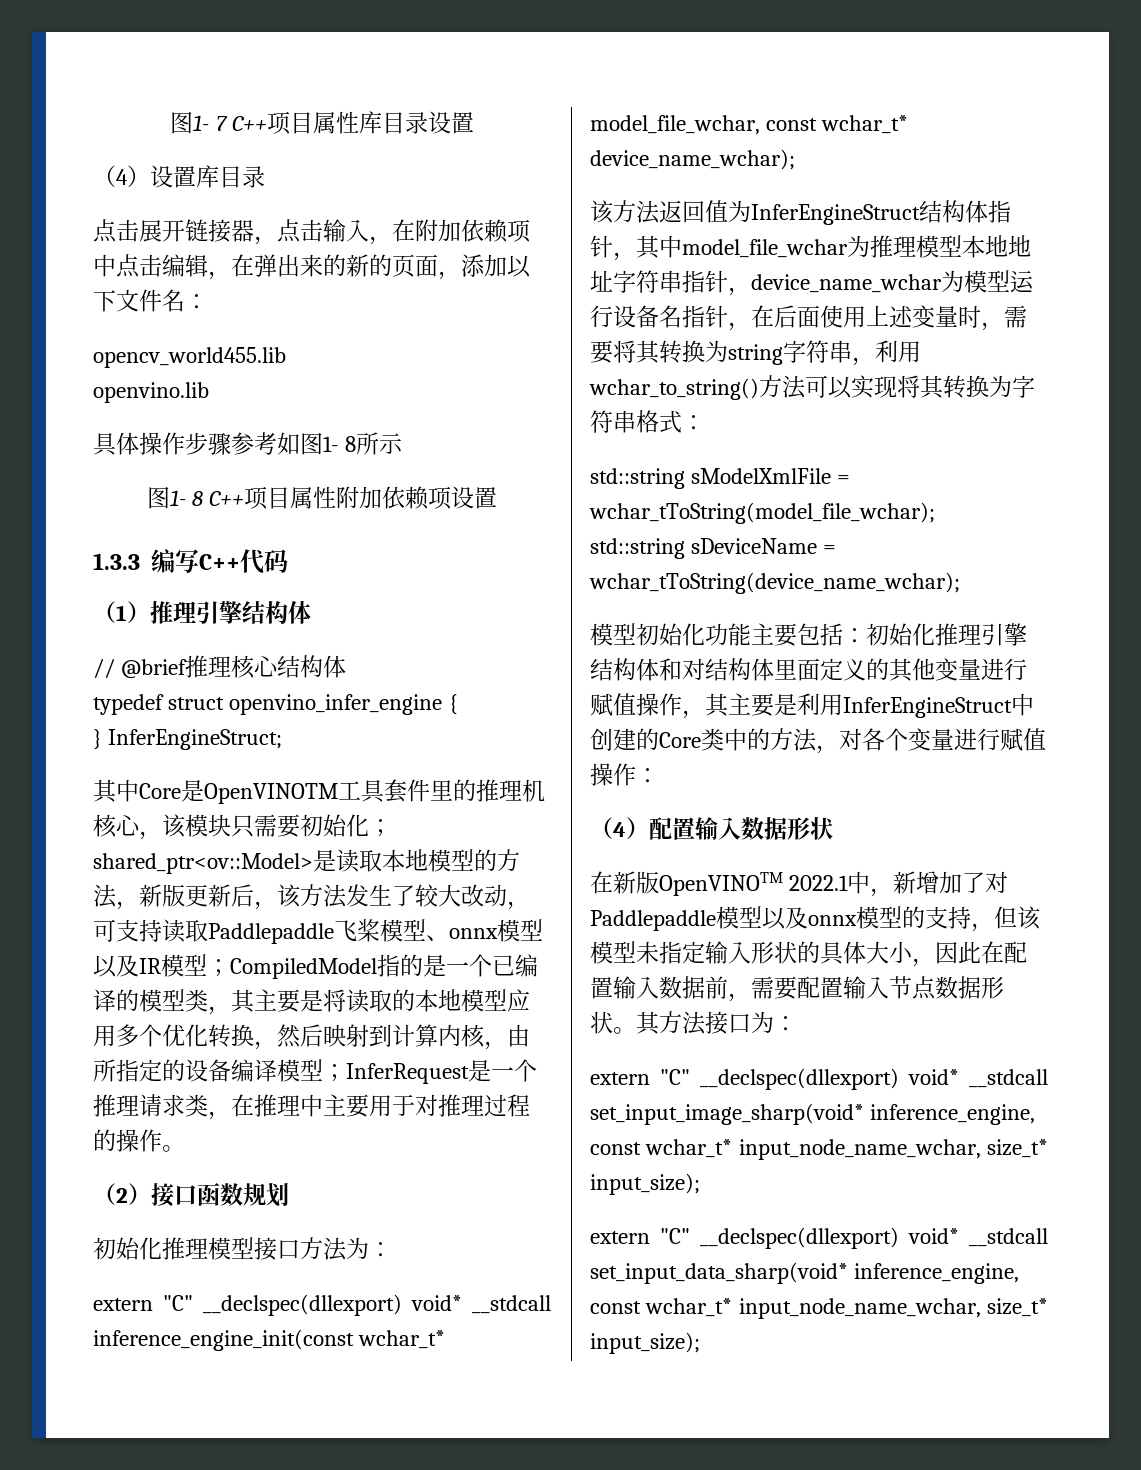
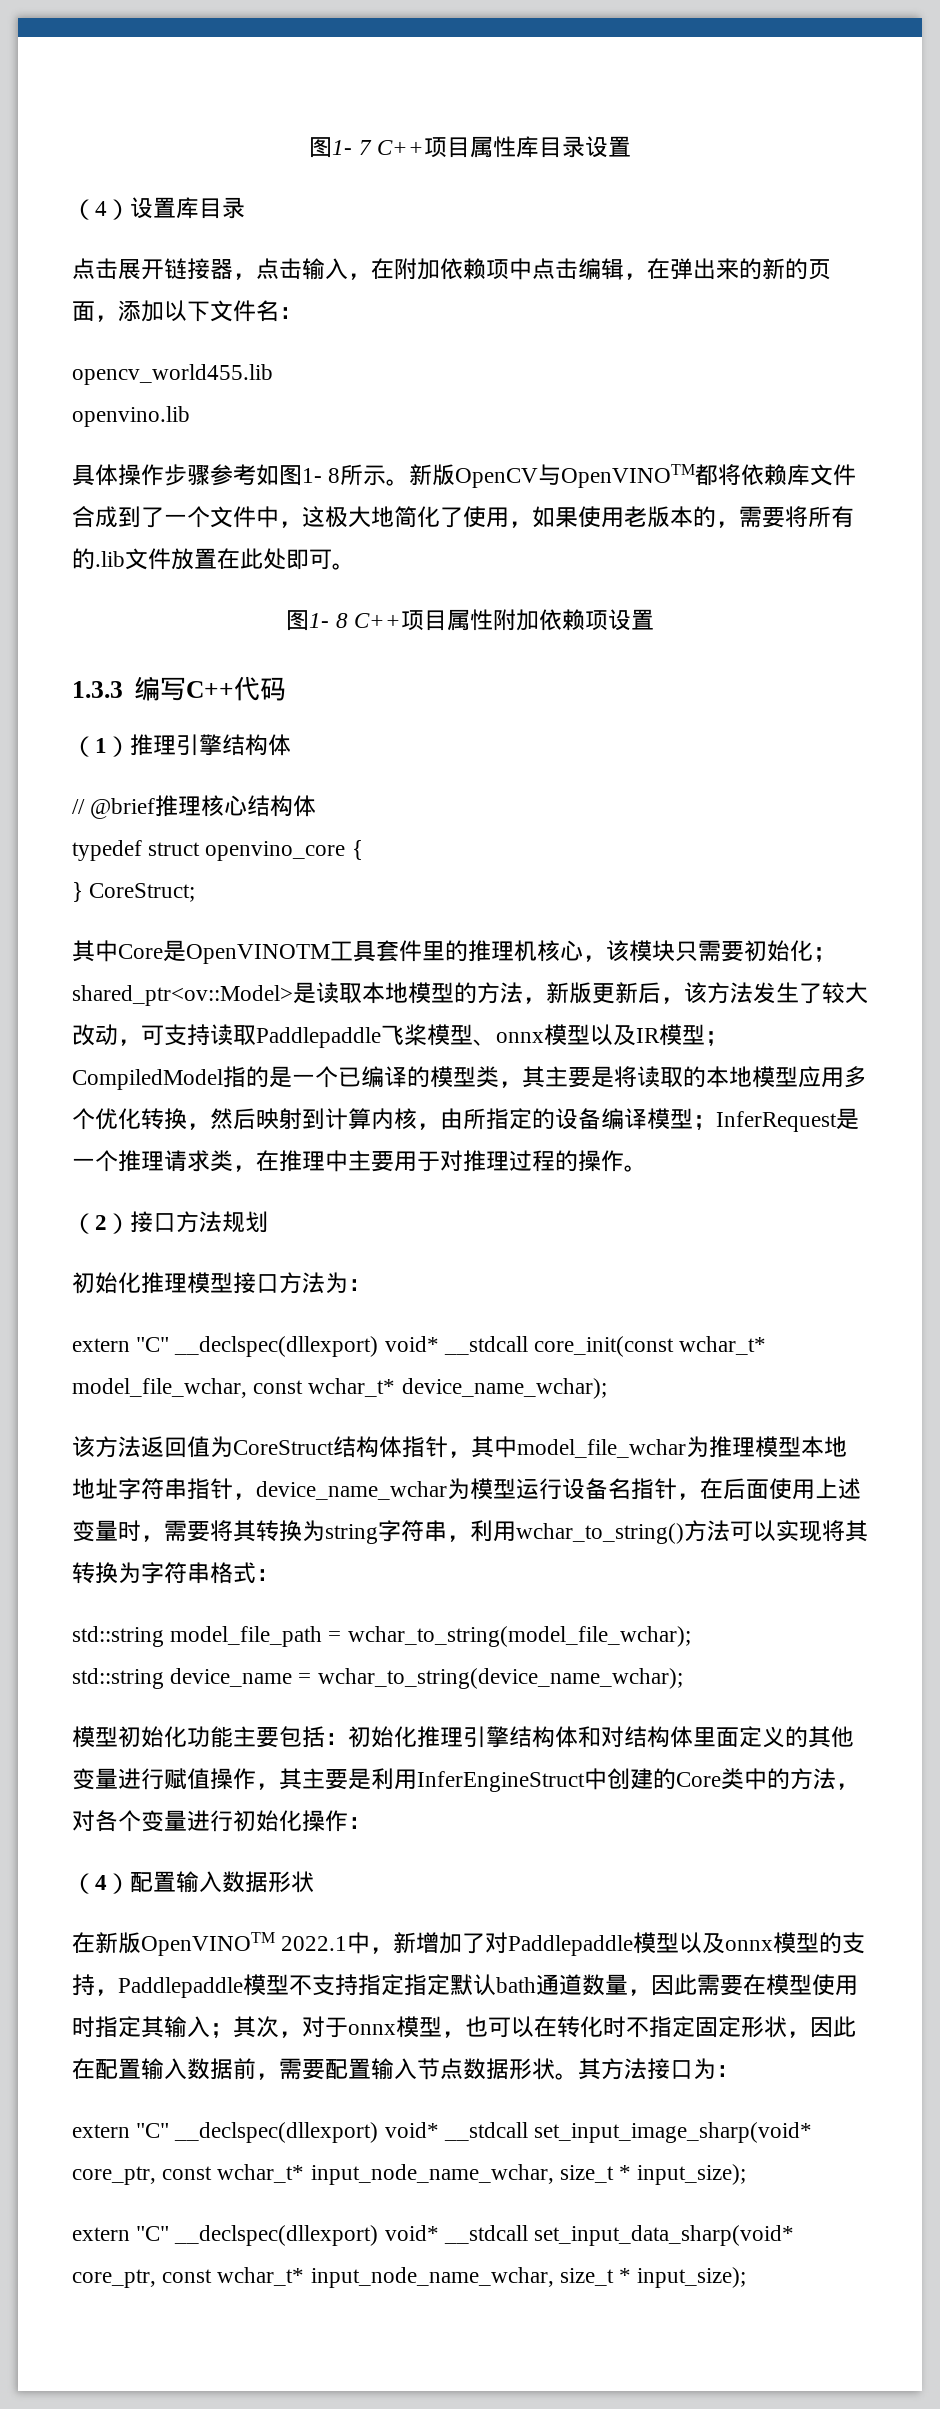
- 具体操作步骤参考如图1- 8所示
+ 具体操作步骤参考如图1- 8所示。新版OpenCV与OpenVINOTM都将依赖库文件合成到了一个文件中，这极大地简化了使用，如果使用老版本的，需要将所有的.lib文件放置在此处即可。
- typedef struct openvino_infer_engine {
+ typedef struct openvino_core {
- } InferEngineStruct;
+ } CoreStruct;
- （2）接口函数规划
+ （2）接口方法规划
- extern "C" __declspec(dllexport) void* __stdcall inference_engine_init(const wchar_t* model_file_wchar, const wchar_t* device_name_wchar);
+ extern "C" __declspec(dllexport) void* __stdcall core_init(const wchar_t* model_file_wchar, const wchar_t* device_name_wchar);
- 该方法返回值为InferEngineStruct结构体指针，其中model_file_wchar为推理模型本地地址字符串指针，device_name_wchar为模型运行设备名指针，在后面使用上述变量时，需要将其转换为string字符串，利用wchar_to_string()方法可以实现将其转换为字符串格式：
+ 该方法返回值为CoreStruct结构体指针，其中model_file_wchar为推理模型本地地址字符串指针，device_name_wchar为模型运行设备名指针，在后面使用上述变量时，需要将其转换为string字符串，利用wchar_to_string()方法可以实现将其转换为字符串格式：
- std::string sModelXmlFile = wchar_tToString(model_file_wchar);
- std::string sDeviceName = wchar_tToString(device_name_wchar);
+ std::string model_file_path = wchar_to_string(model_file_wchar);
+ std::string device_name = wchar_to_string(device_name_wchar);
- 模型初始化功能主要包括：初始化推理引擎结构体和对结构体里面定义的其他变量进行赋值操作，其主要是利用InferEngineStruct中创建的Core类中的方法，对各个变量进行赋值操作：
+ 模型初始化功能主要包括：初始化推理引擎结构体和对结构体里面定义的其他变量进行赋值操作，其主要是利用InferEngineStruct中创建的Core类中的方法，对各个变量进行初始化操作：
- 在新版OpenVINOTM 2022.1中，新增加了对Paddlepaddle模型以及onnx模型的支持，但该模型未指定输入形状的具体大小，因此在配置输入数据前，需要配置输入节点数据形状。
+ 在新版OpenVINOTM 2022.1中，新增加了对Paddlepaddle模型以及onnx模型的支持，Paddlepaddle模型不支持指定指定默认bath通道数量，因此需要在模型使用时指定其输入；其次，对于onnx模型，也可以在转化时不指定固定形状，因此在配置输入数据前，需要配置输入节点数据形状。
- extern "C" __declspec(dllexport) void* __stdcall set_input_image_sharp(void* inference_engine, const wchar_t* input_node_name_wchar, size_t* input_size);
+ extern "C" __declspec(dllexport) void* __stdcall set_input_image_sharp(void* core_ptr, const wchar_t* input_node_name_wchar, size_t * input_size);
- extern "C" __declspec(dllexport) void* __stdcall set_input_data_sharp(void* inference_engine, const wchar_t* input_node_name_wchar, size_t* input_size);
+ extern "C" __declspec(dllexport) void* __stdcall set_input_data_sharp(void* core_ptr, const wchar_t* input_node_name_wchar, size_t * input_size);

